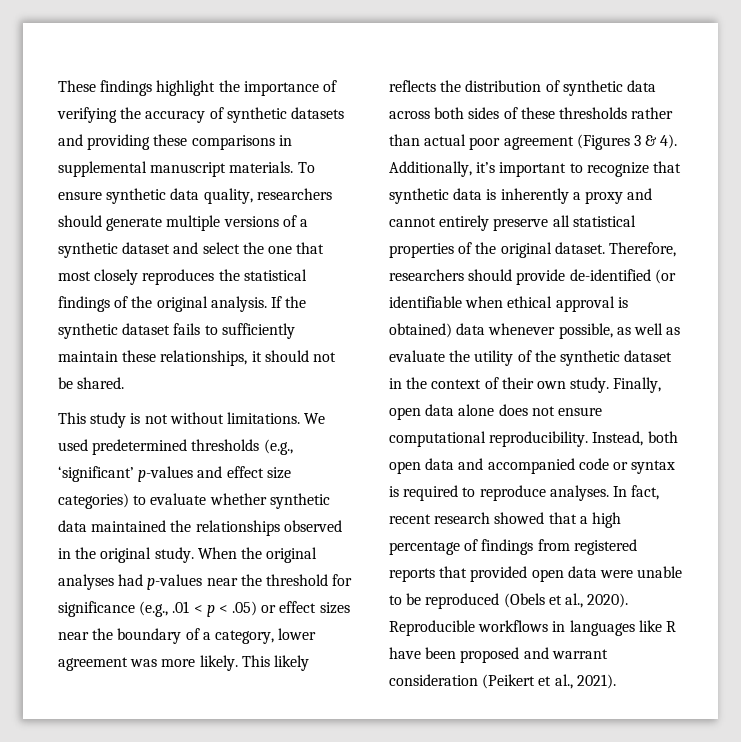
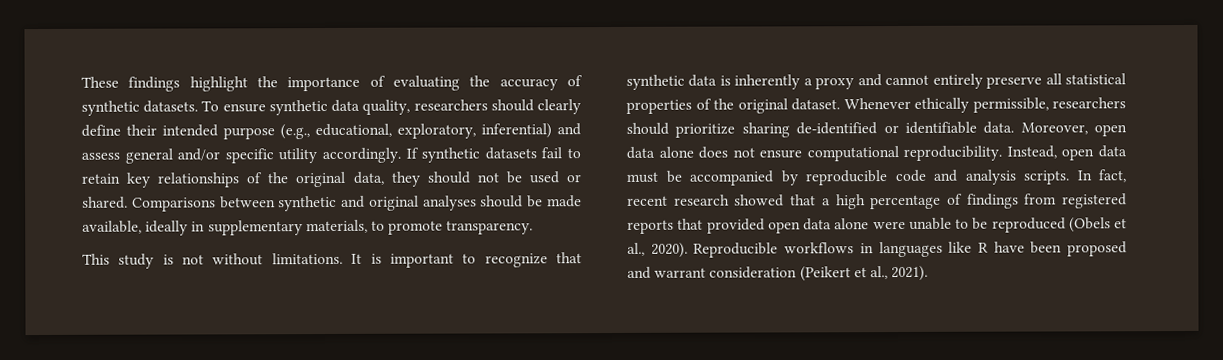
- These findings highlight the importance of verifying the accuracy of synthetic datasets and providing these comparisons in supplemental manuscript materials.
+ These findings highlight the importance of evaluating the accuracy of synthetic datasets.
- To ensure synthetic data quality, researchers should generate multiple versions of a synthetic dataset and select the one that most closely reproduces the statistical findings of the original analysis. If the synthetic dataset fails to sufficiently maintain these relationships, it should not be shared.
+ To ensure synthetic data quality, researchers should clearly define their intended purpose (e.g., educational, exploratory, inferential) and assess general and/or specific utility accordingly. If synthetic datasets fail to retain key relationships of the original data, they should not be used or shared. Comparisons between synthetic and original analyses should be made available, ideally in supplementary materials, to promote transparency.
- We used predetermined thresholds (e.g., ‘significant’ p-values and effect size categories) to evaluate whether synthetic data maintained the relationships observed in the original study. When the original analyses had p-values near the threshold for significance (e.g., .01 < p < .05) or effect sizes near the boundary of a category, lower agreement was more likely. This likely reflects the distribution of synthetic data across both sides of these thresholds rather than actual poor agreement (Figures 3 & 4). Additionally, it’s important to recognize that synthetic data is inherently a proxy and cannot entirely preserve all statistical properties of the original dataset.
+ It is important to recognize that synthetic data is inherently a proxy and cannot entirely preserve all statistical properties of the original dataset.
- Therefore, researchers should provide de-identified (or identifiable when ethical approval is obtained) data whenever possible, as well as evaluate the utility of the synthetic dataset in the context of their own study. Finally, open data alone does not ensure computational reproducibility.
+ Whenever ethically permissible, researchers should prioritize sharing de-identified or identifiable data. Moreover, open data alone does not ensure computational reproducibility.
- Instead, both open data and accompanied code or syntax is required to reproduce analyses.
+ Instead, open data must be accompanied by reproducible code and analysis scripts.
- In fact, recent research showed that a high percentage of findings from registered reports that provided open data were unable to be reproduced (Obels et al., 2020).
+ In fact, recent research showed that a high percentage of findings from registered reports that provided open data alone were unable to be reproduced (Obels et al., 2020).

